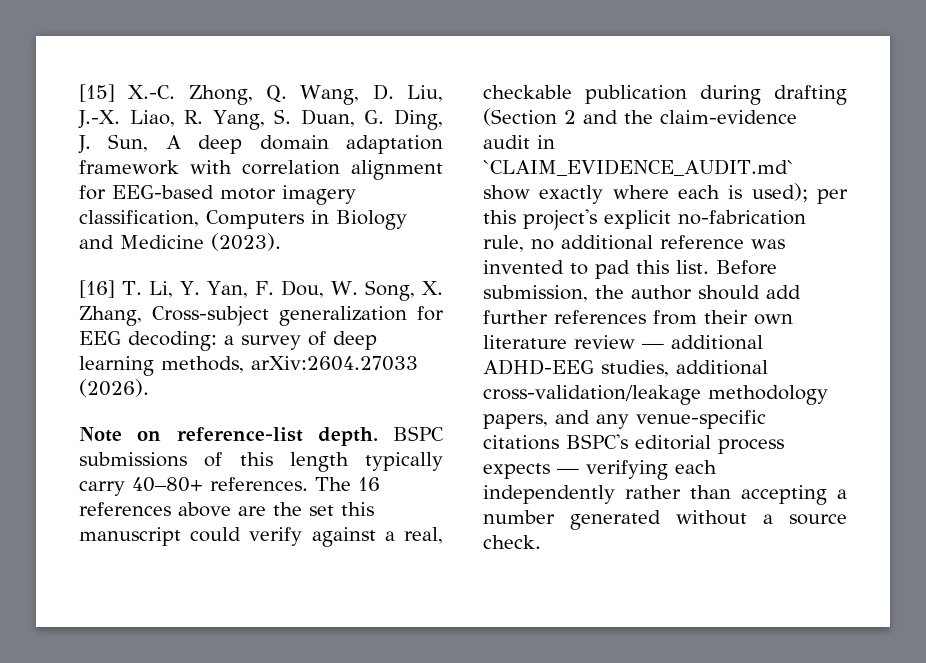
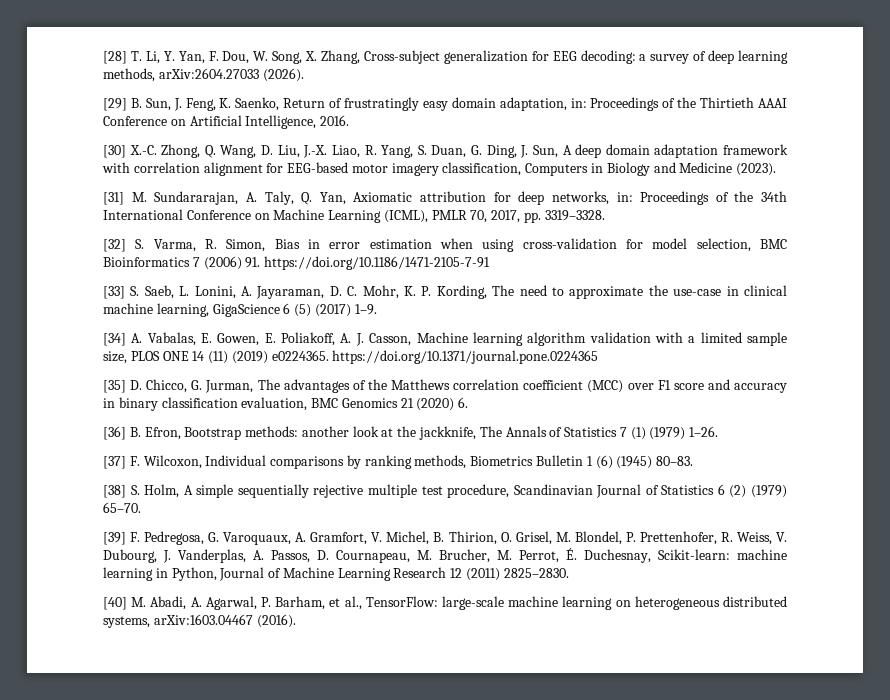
- [15] X.-C. Zhong, Q. Wang, D. Liu, J.-X. Liao, R. Yang, S. Duan, G. Ding, J. Sun, A deep domain adaptation framework with correlation alignment for EEG-based motor imagery classification, Computers in Biology and Medicine (2023).
+ [28] T. Li, Y. Yan, F. Dou, W. Song, X. Zhang, Cross-subject generalization for EEG decoding: a survey of deep learning methods, arXiv:2604.27033 (2026).
+ [29] B. Sun, J. Feng, K. Saenko, Return of frustratingly easy domain adaptation, in: Proceedings of the Thirtieth AAAI Conference on Artificial Intelligence, 2016.
+ [30] X.-C. Zhong, Q. Wang, D. Liu, J.-X. Liao, R. Yang, S. Duan, G. Ding, J. Sun, A deep domain adaptation framework with correlation alignment for EEG-based motor imagery classification, Computers in Biology and Medicine (2023).
- [16] T. Li, Y. Yan, F. Dou, W. Song, X. Zhang, Cross-subject generalization for EEG decoding: a survey of deep learning methods, arXiv:2604.27033 (2026).
- Note on reference-list depth. BSPC submissions of this length typically carry 40–80+ references. The 16 references above are the set this manuscript could verify against a real, checkable publication during drafting (Section 2 and the claim-evidence audit in `CLAIM_EVIDENCE_AUDIT.md` show exactly where each is used); per this project's explicit no-fabrication rule, no additional reference was invented to pad this list. Before submission, the author should add further references from their own literature review — additional ADHD-EEG studies, additional cross-validation/leakage methodology papers, and any venue-specific citations BSPC's editorial process expects — verifying each independently rather than accepting a number generated without a source check.
+ [31] M. Sundararajan, A. Taly, Q. Yan, Axiomatic attribution for deep networks, in: Proceedings of the 34th International Conference on Machine Learning (ICML), PMLR 70, 2017, pp. 3319–3328.
+ [32] S. Varma, R. Simon, Bias in error estimation when using cross-validation for model selection, BMC Bioinformatics 7 (2006) 91. https://doi.org/10.1186/1471-2105-7-91
+ [33] S. Saeb, L. Lonini, A. Jayaraman, D. C. Mohr, K. P. Kording, The need to approximate the use-case in clinical machine learning, GigaScience 6 (5) (2017) 1–9.
+ [34] A. Vabalas, E. Gowen, E. Poliakoff, A. J. Casson, Machine learning algorithm validation with a limited sample size, PLOS ONE 14 (11) (2019) e0224365. https://doi.org/10.1371/journal.pone.0224365
+ [35] D. Chicco, G. Jurman, The advantages of the Matthews correlation coefficient (MCC) over F1 score and accuracy in binary classification evaluation, BMC Genomics 21 (2020) 6.
+ [36] B. Efron, Bootstrap methods: another look at the jackknife, The Annals of Statistics 7 (1) (1979) 1–26.
+ [37] F. Wilcoxon, Individual comparisons by ranking methods, Biometrics Bulletin 1 (6) (1945) 80–83.
+ [38] S. Holm, A simple sequentially rejective multiple test procedure, Scandinavian Journal of Statistics 6 (2) (1979) 65–70.
+ [39] F. Pedregosa, G. Varoquaux, A. Gramfort, V. Michel, B. Thirion, O. Grisel, M. Blondel, P. Prettenhofer, R. Weiss, V. Dubourg, J. Vanderplas, A. Passos, D. Cournapeau, M. Brucher, M. Perrot, É. Duchesnay, Scikit-learn: machine learning in Python, Journal of Machine Learning Research 12 (2011) 2825–2830.
+ [40] M. Abadi, A. Agarwal, P. Barham, et al., TensorFlow: large-scale machine learning on heterogeneous distributed systems, arXiv:1603.04467 (2016).

